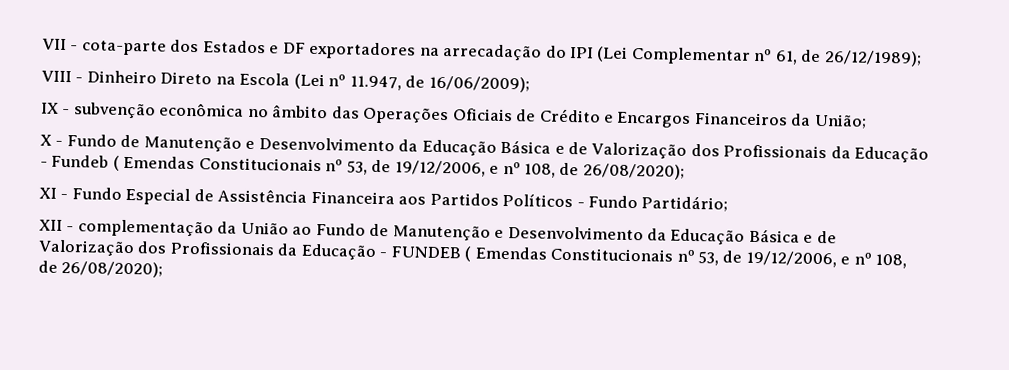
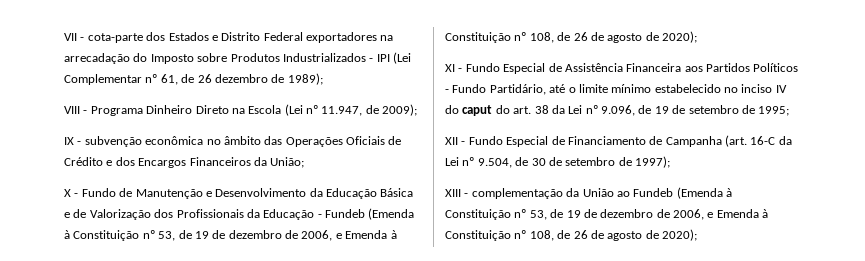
- VII - cota-parte dos Estados e DF exportadores na arrecadação do IPI (Lei Complementar nº 61, de 26/12/1989);
+ VII - cota-parte dos Estados e Distrito Federal exportadores na arrecadação do Imposto sobre Produtos Industrializados - IPI (Lei Complementar nº 61, de 26 dezembro de 1989);
- VIII - Dinheiro Direto na Escola (Lei nº 11.947, de 16/06/2009);
+ VIII - Programa Dinheiro Direto na Escola (Lei nº 11.947, de 2009);
- IX - subvenção econômica no âmbito das Operações Oficiais de Crédito e Encargos Financeiros da União;
+ IX - subvenção econômica no âmbito das Operações Oficiais de Crédito e dos Encargos Financeiros da União;
- X - Fundo de Manutenção e Desenvolvimento da Educação Básica e de Valorização dos Profissionais da Educação - Fundeb ( Emendas Constitucionais nº 53, de 19/12/2006, e nº 108, de 26/08/2020);
+ X - Fundo de Manutenção e Desenvolvimento da Educação Básica e de Valorização dos Profissionais da Educação - Fundeb (Emenda à Constituição nº 53, de 19 de dezembro de 2006, e Emenda à Constituição nº 108, de 26 de agosto de 2020);
- XI - Fundo Especial de Assistência Financeira aos Partidos Políticos - Fundo Partidário;
- XII - complementação da União ao Fundo de Manutenção e Desenvolvimento da Educação Básica e de Valorização dos Profissionais da Educação - FUNDEB ( Emendas Constitucionais nº 53, de 19/12/2006, e nº 108, de 26/08/2020);
+ XI - Fundo Especial de Assistência Financeira aos Partidos Políticos - Fundo Partidário, até o limite mínimo estabelecido no inciso IV do caput do art. 38 da Lei nº 9.096, de 19 de setembro de 1995;
+ XII - Fundo Especial de Financiamento de Campanha (art. 16-C da Lei nº 9.504, de 30 de setembro de 1997);
+ XIII - complementação da União ao Fundeb (Emenda à Constituição nº 53, de 19 de dezembro de 2006, e Emenda à Constituição nº 108, de 26 de agosto de 2020);

